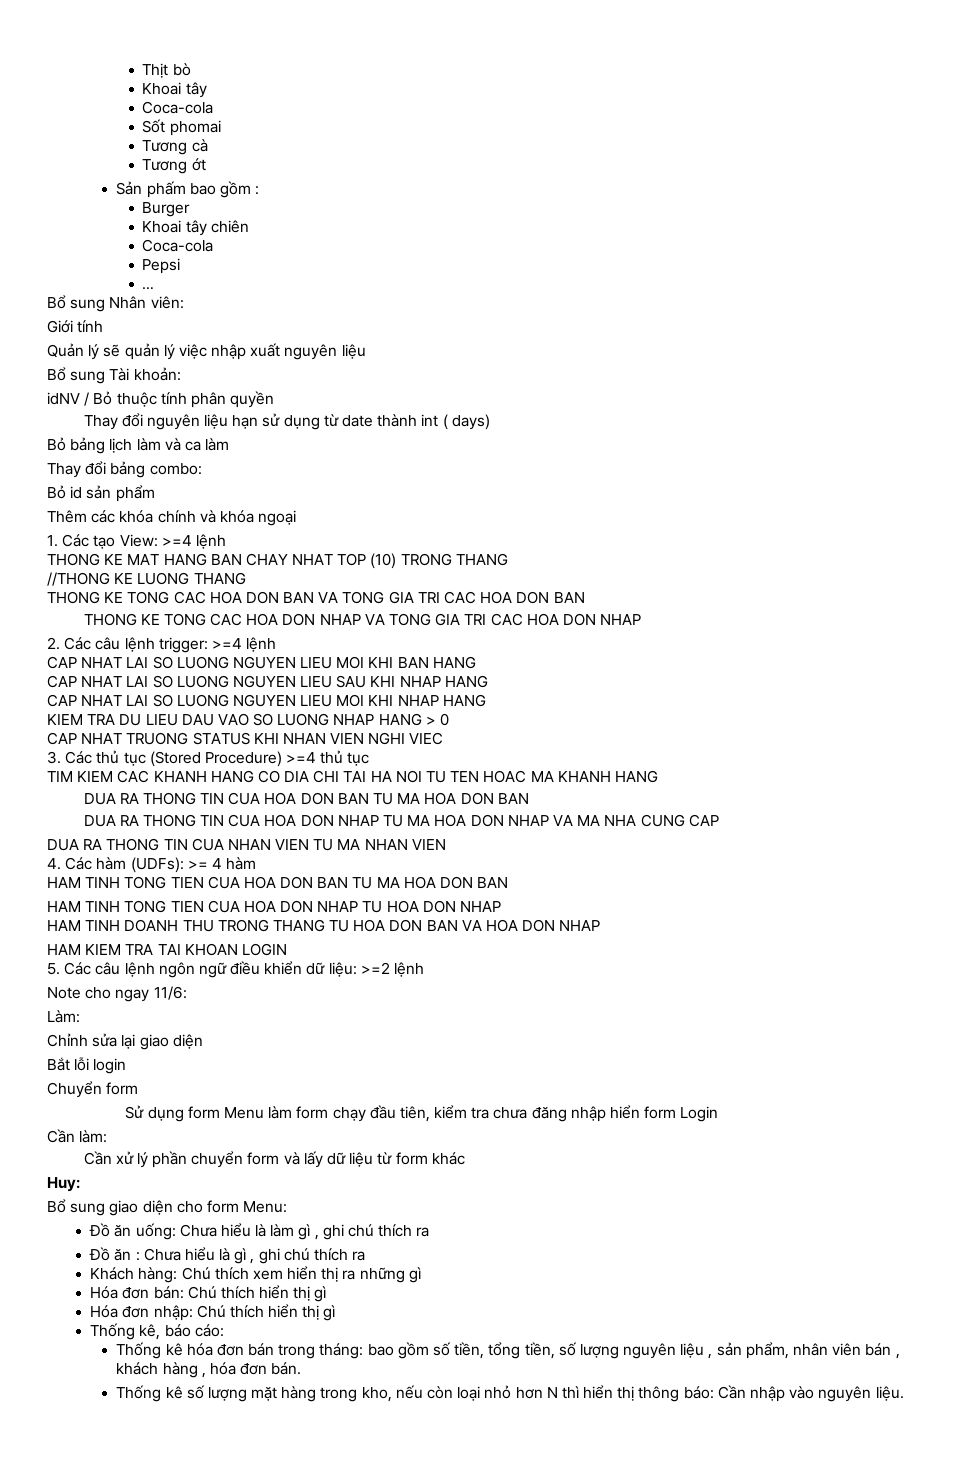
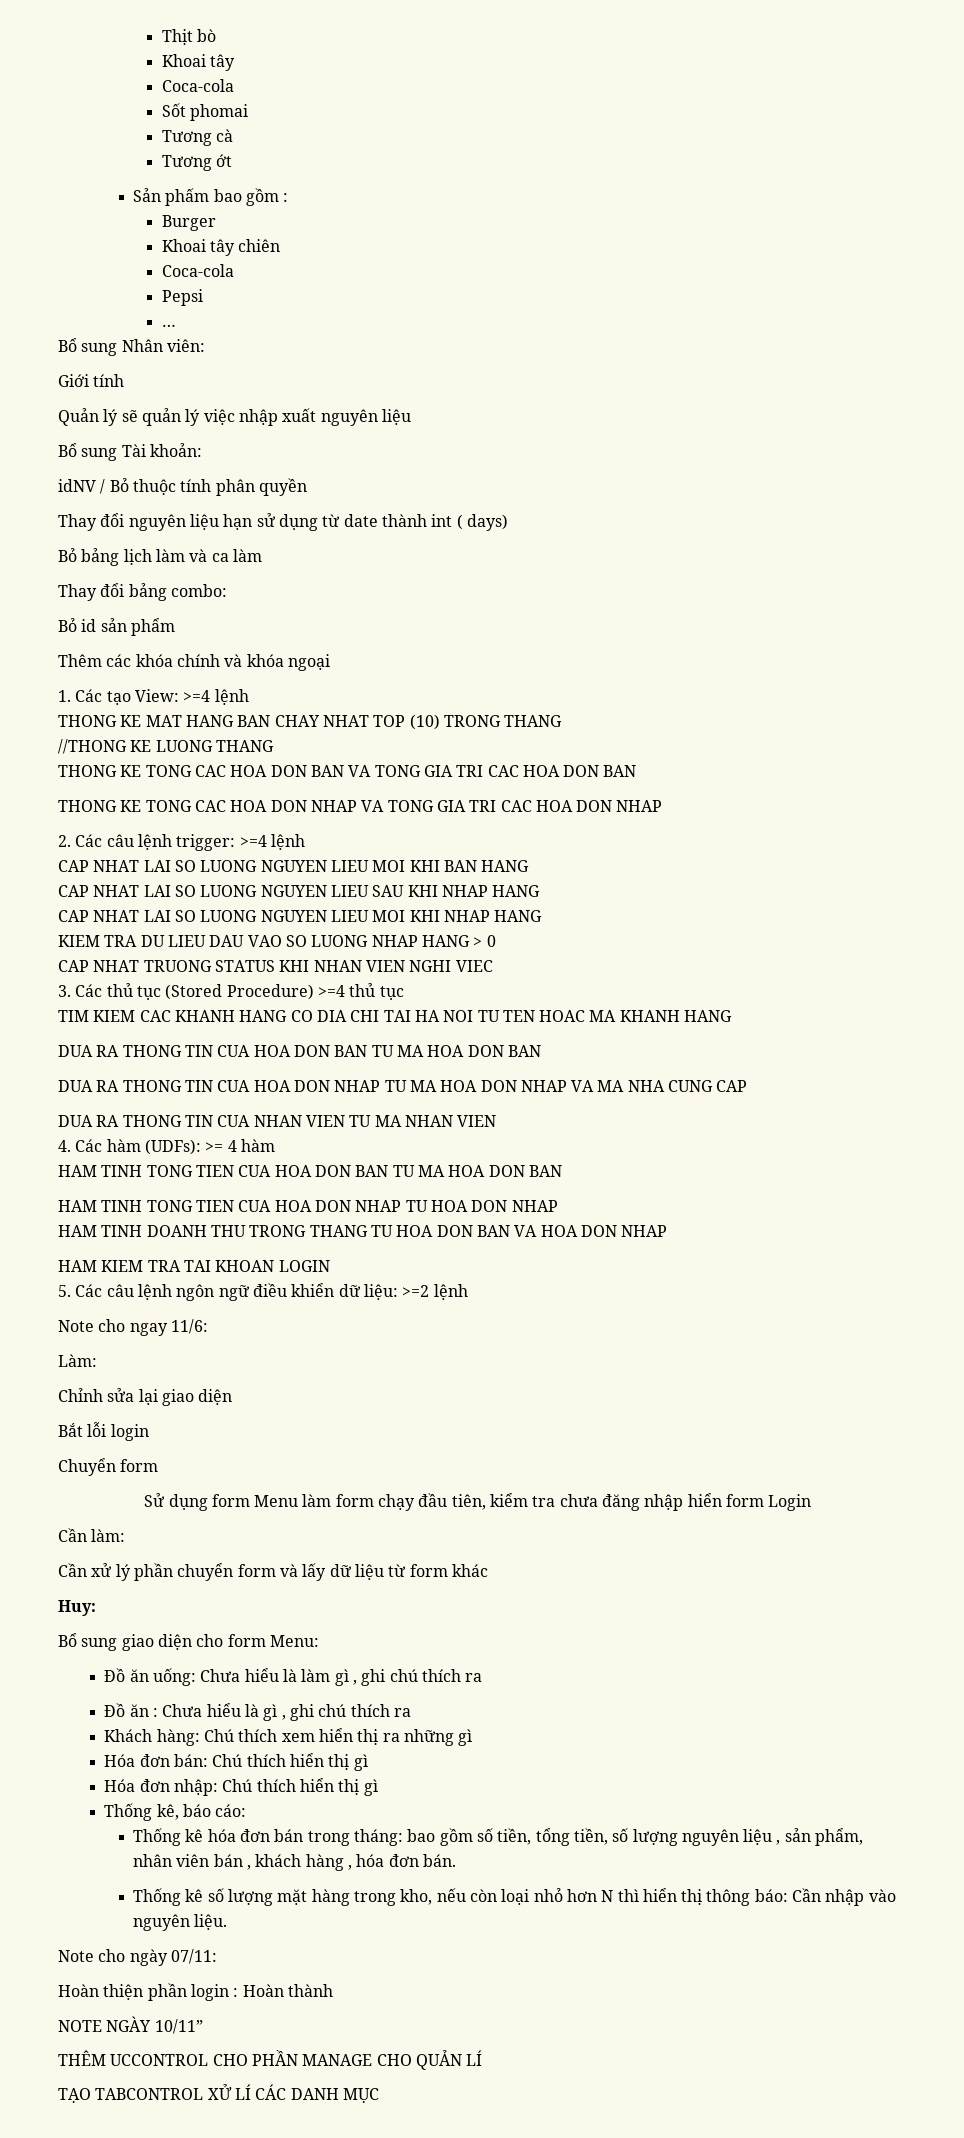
+ Note cho ngày 07/11:
+ Hoàn thiện phần login : Hoàn thành
+ NOTE NGÀY 10/11”
+ THÊM UCCONTROL CHO PHẦN MANAGE CHO QUẢN LÍ
+ TẠO TABCONTROL XỬ LÍ CÁC DANH MỤC

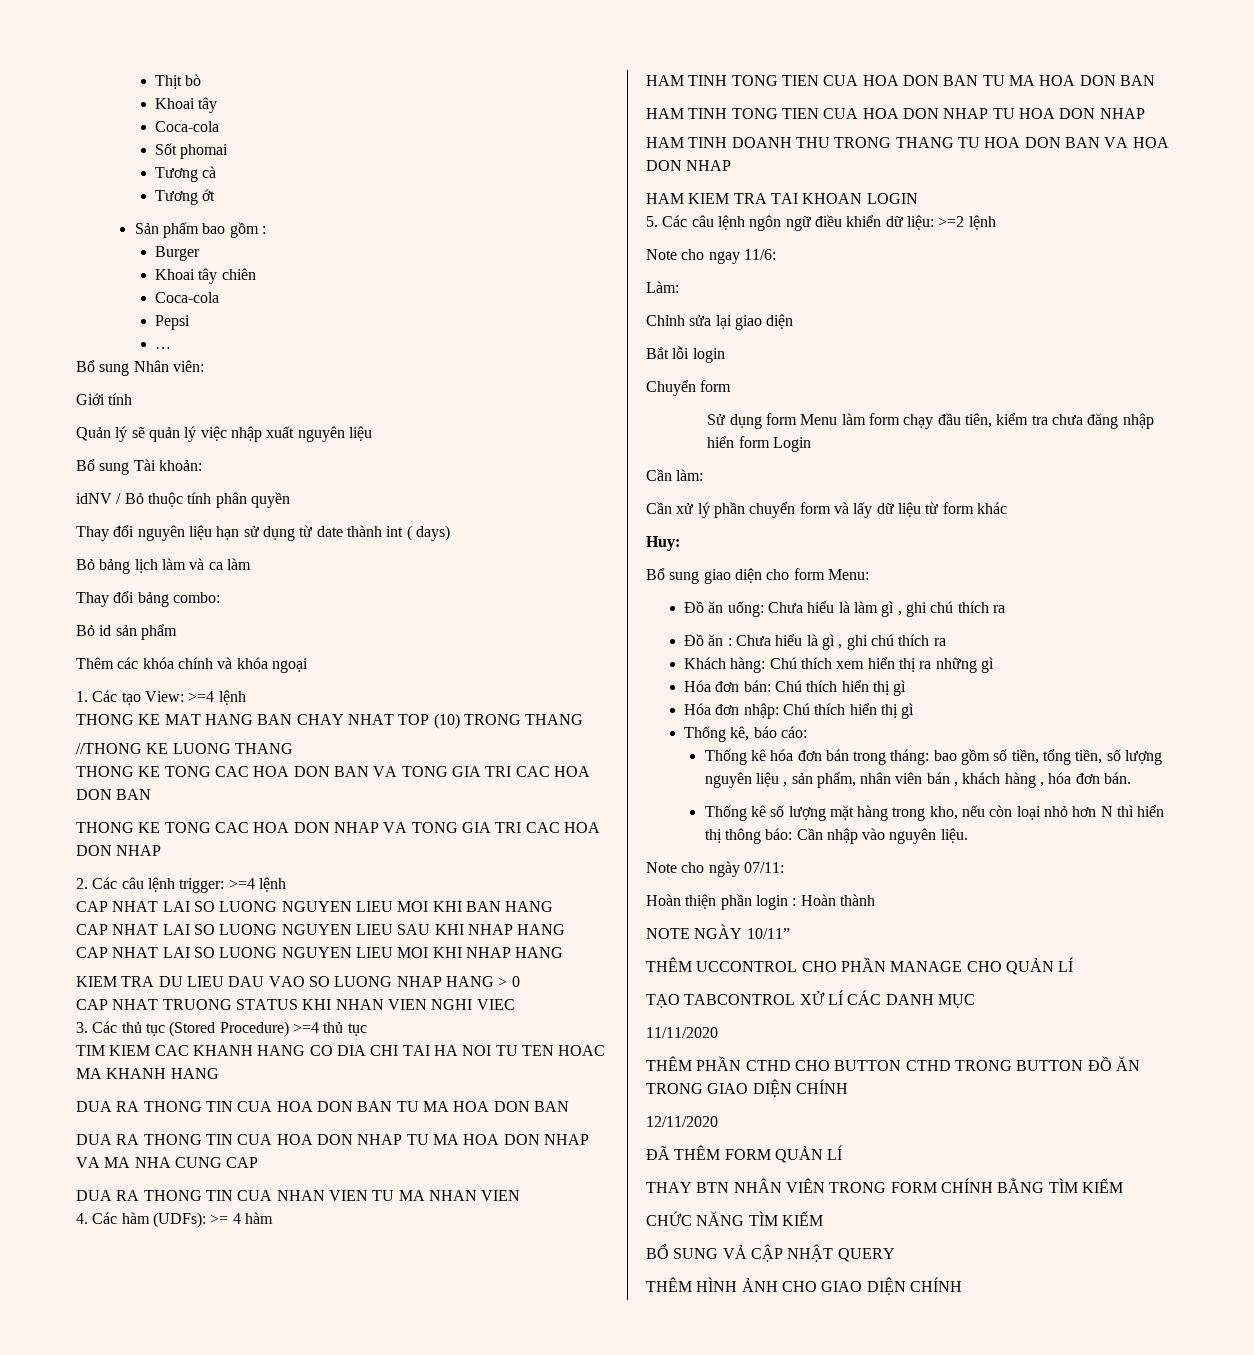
+ 11/11/2020
+ THÊM PHẦN CTHD CHO BUTTON CTHD TRONG BUTTON ĐỒ ĂN TRONG GIAO DIỆN CHÍNH
+ 12/11/2020
+ ĐÃ THÊM FORM QUẢN LÍ
+ THAY BTN NHÂN VIÊN TRONG FORM CHÍNH BẰNG TÌM KIẾM
+ CHỨC NĂNG TÌM KIẾM
+ BỔ SUNG VẢ CẬP NHẬT QUERY
+ THÊM HÌNH ẢNH CHO GIAO DIỆN CHÍNH

